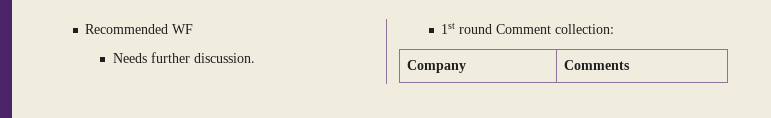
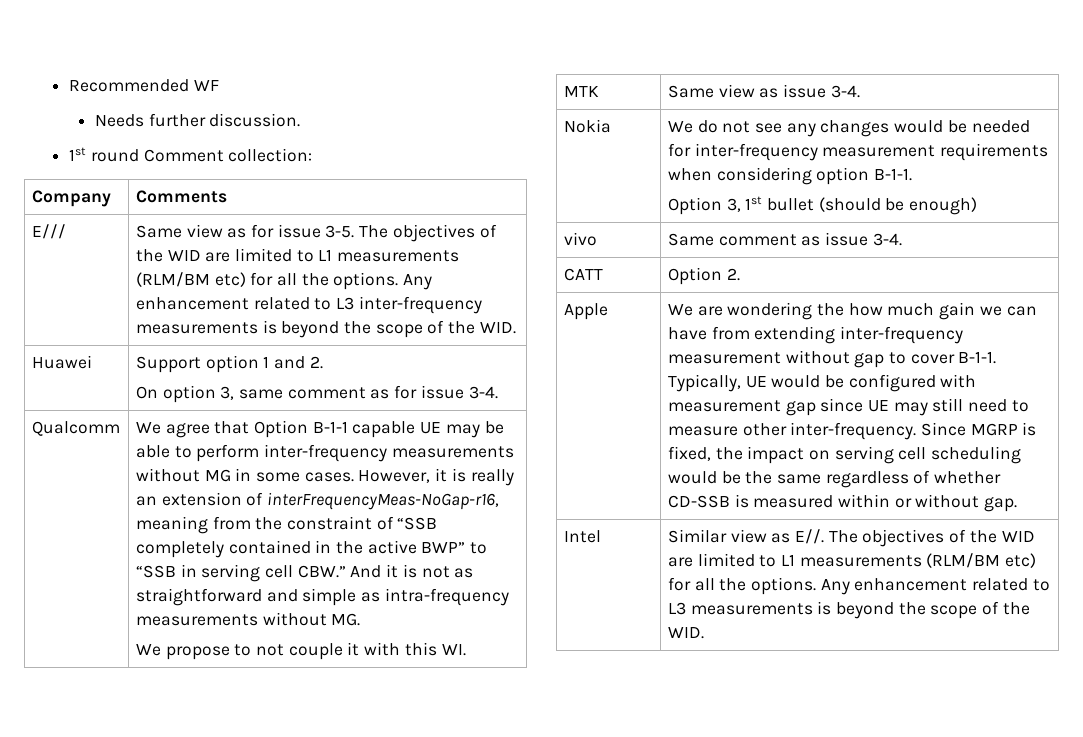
+ E/// | Same view as for issue 3-5. The objectives of the WID are limited to L1 measurements (RLM/BM etc) for all the options. Any enhancement related to L3 inter-frequency measurements is beyond the scope of the WID.
+ Huawei | Support option 1 and 2.
+ On option 3, same comment as for issue 3-4.
+ Qualcomm | We agree that Option B-1-1 capable UE may be able to perform inter-frequency measurements without MG in some cases. However, it is really an extension of interFrequencyMeas-NoGap-r16, meaning from the constraint of “SSB completely contained in the active BWP” to “SSB in serving cell CBW.” And it is not as straightforward and simple as intra-frequency measurements without MG.
+ We propose to not couple it with this WI.
+ MTK | Same view as issue 3-4.
+ Nokia | We do not see any changes would be needed for inter-frequency measurement requirements when considering option B-1-1.
+ Option 3, 1st bullet (should be enough)
+ vivo | Same comment as issue 3-4.
+ CATT | Option 2.
+ Apple | We are wondering the how much gain we can have from extending inter-frequency measurement without gap to cover B-1-1. Typically, UE would be configured with measurement gap since UE may still need to measure other inter-frequency. Since MGRP is fixed, the impact on serving cell scheduling would be the same regardless of whether CD-SSB is measured within or without gap.
+ Intel | Similar view as E//. The objectives of the WID are limited to L1 measurements (RLM/BM etc) for all the options. Any enhancement related to L3 measurements is beyond the scope of the WID.

